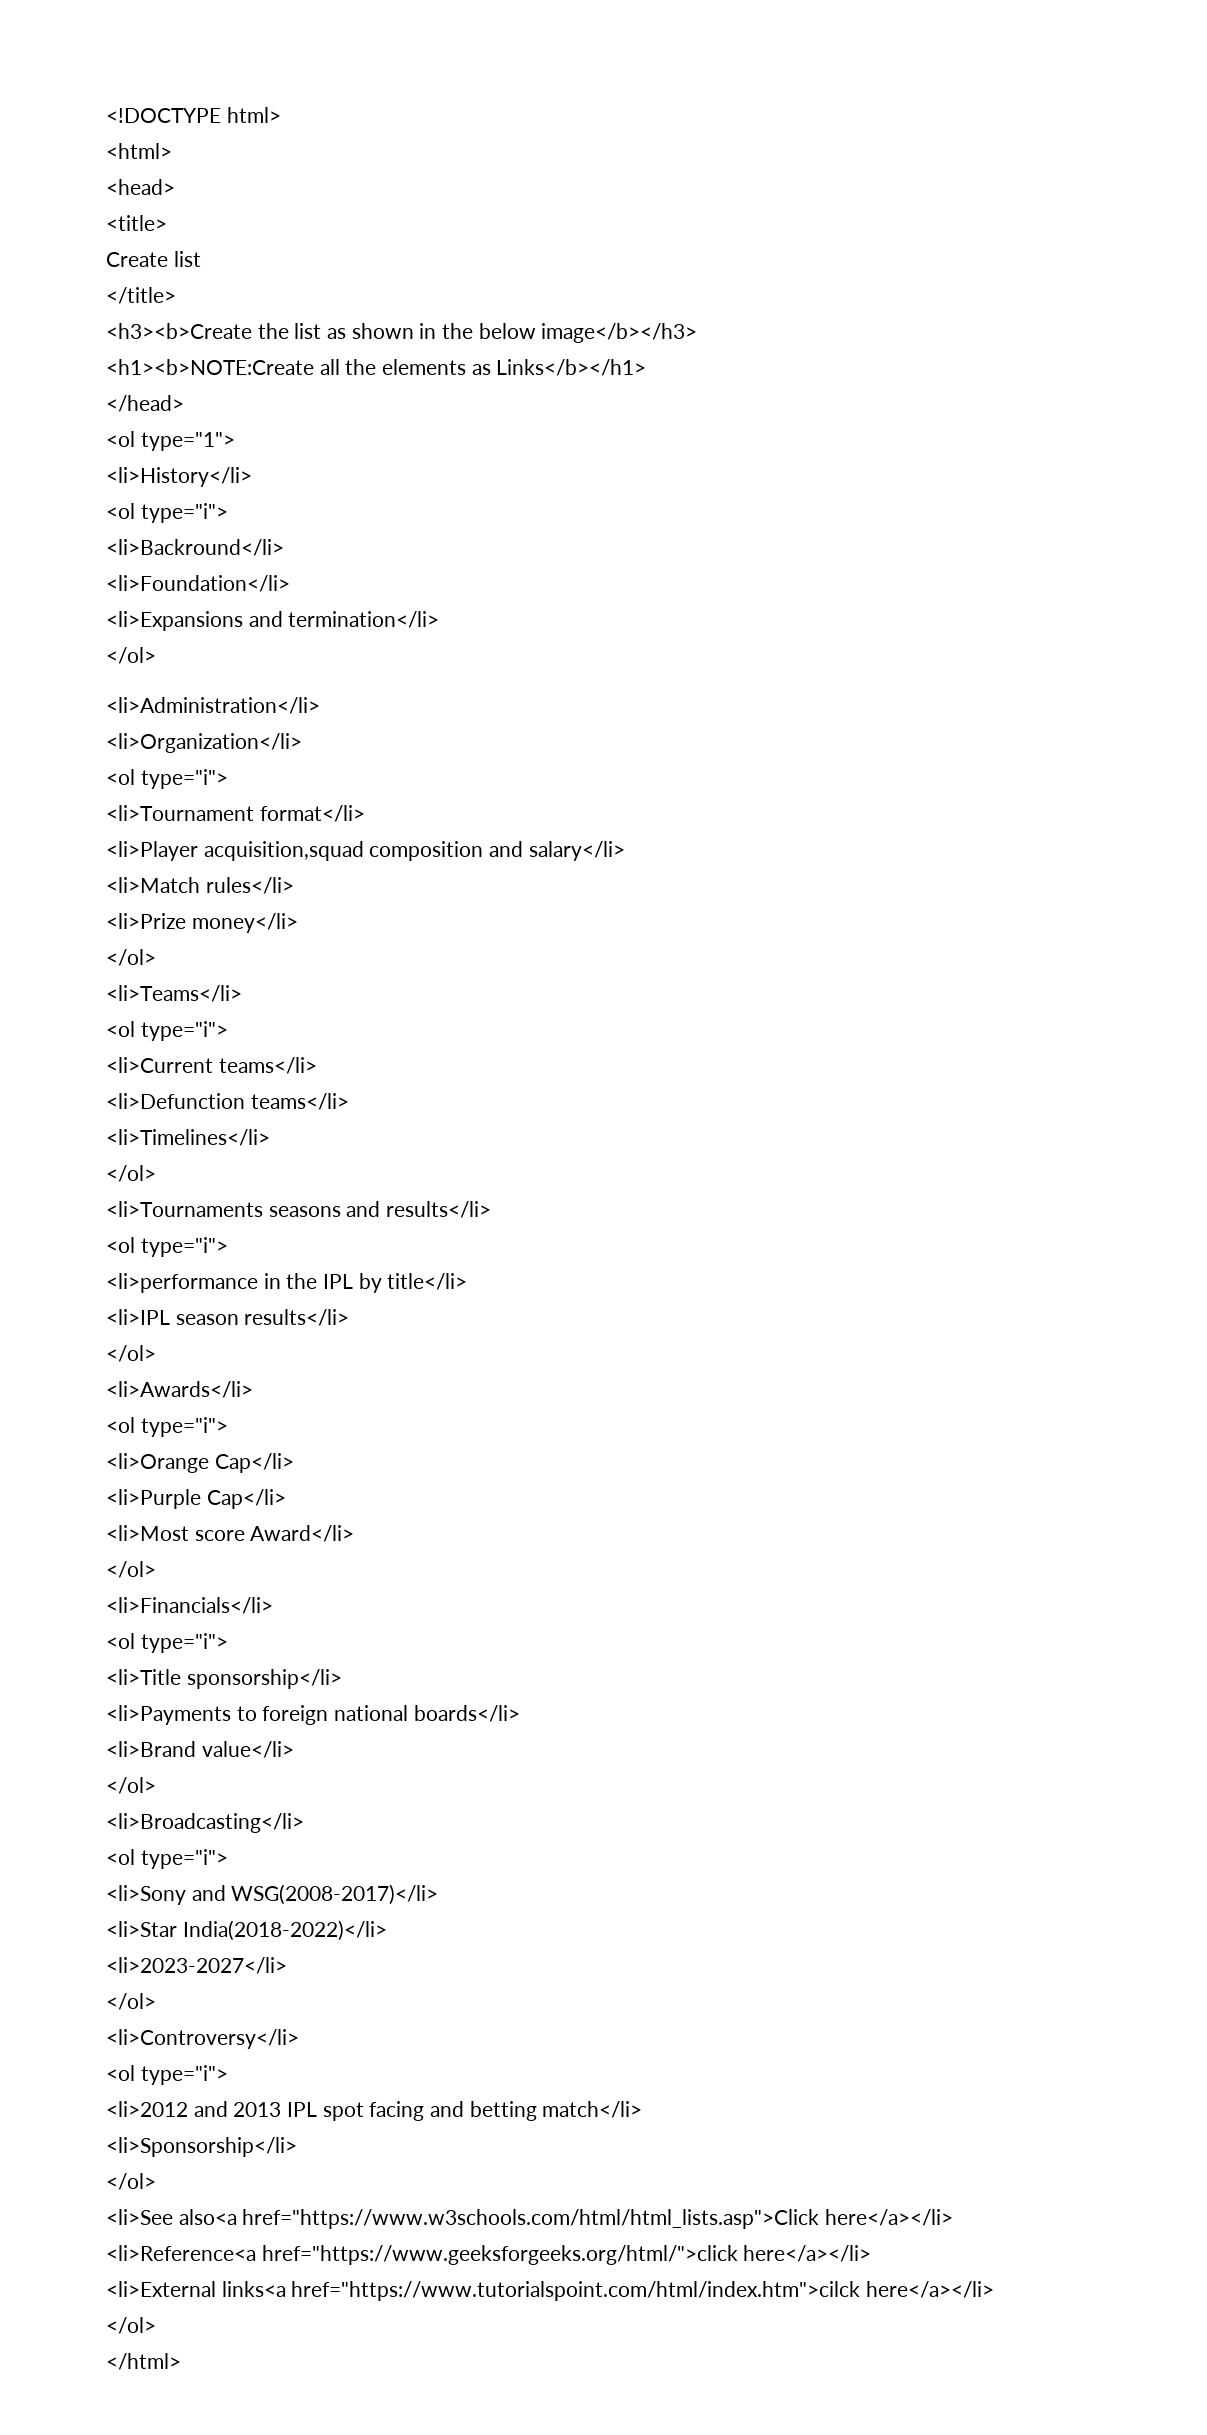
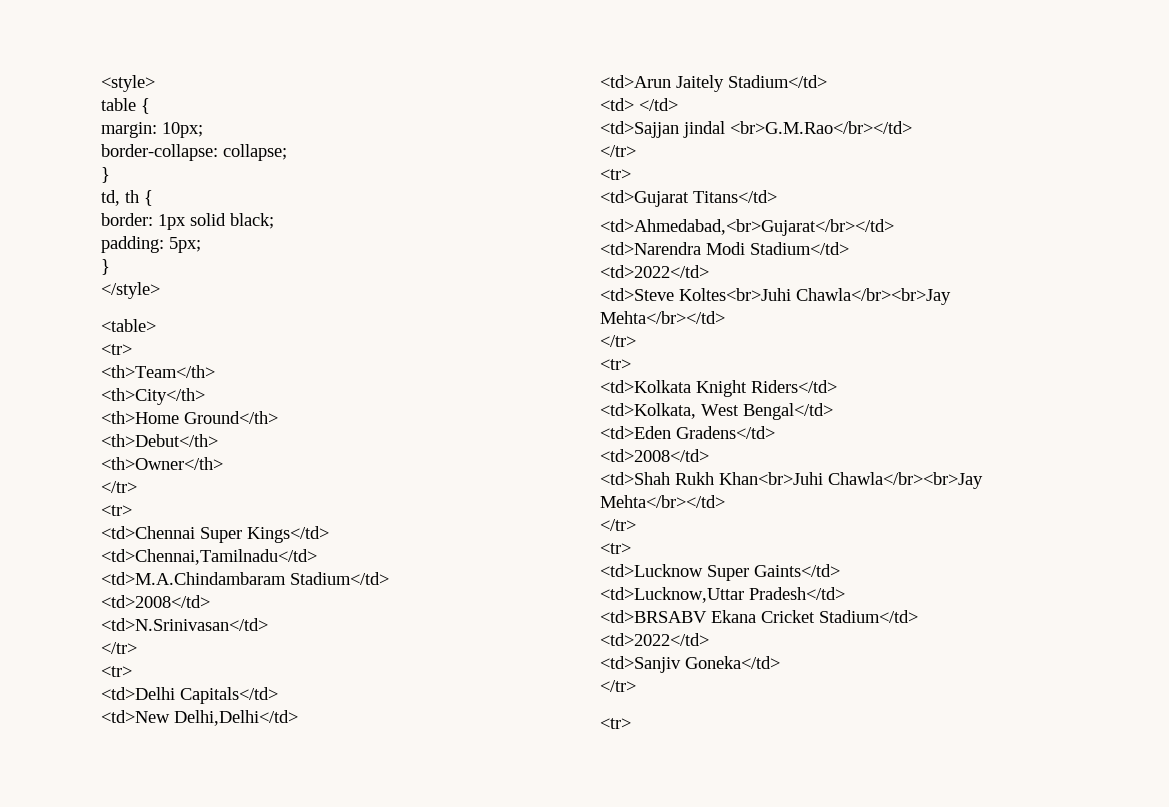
- <!DOCTYPE html>
- <html>
- <head>
- <title>
- Create list
- </title>
- <h3><b>Create the list as shown in the below image</b></h3>
- <h1><b>NOTE:Create all the elements as Links</b></h1>
- </head>
- <ol type="1">
- <li>History</li>
- <ol type="i">
- <li>Backround</li>
- <li>Foundation</li>
- <li>Expansions and termination</li>
- </ol>
- <li>Administration</li>
- <li>Organization</li>
- <ol type="i">
- <li>Tournament format</li>
- <li>Player acquisition,squad composition and salary</li>
- <li>Match rules</li>
- <li>Prize money</li>
- </ol>
- <li>Teams</li>
- <ol type="i">
- <li>Current teams</li>
- <li>Defunction teams</li>
- <li>Timelines</li>
- </ol>
- <li>Tournaments seasons and results</li>
- <ol type="i">
- <li>performance in the IPL by title</li>
- <li>IPL season results</li>
- </ol>
- <li>Awards</li>
- <ol type="i">
- <li>Orange Cap</li>
- <li>Purple Cap</li>
- <li>Most score Award</li>
- </ol>
- <li>Financials</li>
- <ol type="i">
- <li>Title sponsorship</li>
- <li>Payments to foreign national boards</li>
- <li>Brand value</li>
- </ol>
- <li>Broadcasting</li>
- <ol type="i">
- <li>Sony and WSG(2008-2017)</li>
- <li>Star India(2018-2022)</li>
- <li>2023-2027</li>
- </ol>
- <li>Controversy</li>
- <ol type="i">
- <li>2012 and 2013 IPL spot facing and betting match</li>
- <li>Sponsorship</li>
- </ol>
- <li>See also<a href="https://www.w3schools.com/html/html_lists.asp">Click here</a></li>
- <li>Reference<a href="https://www.geeksforgeeks.org/html/">click here</a></li>
- <li>External links<a href="https://www.tutorialspoint.com/html/index.htm">cilck here</a></li>
- </ol>
- </html>
+ <style>
+ table {
+ margin: 10px;
+ border-collapse: collapse;
+ }
+ td, th {
+ border: 1px solid black;
+ padding: 5px;
+ }
+ </style>
+ <table>
+ <tr>
+ <th>Team</th>
+ <th>City</th>
+ <th>Home Ground</th>
+ <th>Debut</th>
+ <th>Owner</th>
+ </tr>
+ <tr>
+ <td>Chennai Super Kings</td>
+ <td>Chennai,Tamilnadu</td>
+ <td>M.A.Chindambaram Stadium</td>
+ <td>2008</td>
+ <td>N.Srinivasan</td>
+ </tr>
+ <tr>
+ <td>Delhi Capitals</td>
+ <td>New Delhi,Delhi</td>
+ <td>Arun Jaitely Stadium</td>
+ <td> </td>
+ <td>Sajjan jindal <br>G.M.Rao</br></td>
+ </tr>
+ <tr>
+ <td>Gujarat Titans</td>
+ <td>Ahmedabad,<br>Gujarat</br></td>
+ <td>Narendra Modi Stadium</td>
+ <td>2022</td>
+ <td>Steve Koltes<br>Juhi Chawla</br><br>Jay Mehta</br></td>
+ </tr>
+ <tr>
+ <td>Kolkata Knight Riders</td>
+ <td>Kolkata, West Bengal</td>
+ <td>Eden Gradens</td>
+ <td>2008</td>
+ <td>Shah Rukh Khan<br>Juhi Chawla</br><br>Jay Mehta</br></td>
+ </tr>
+ <tr>
+ <td>Lucknow Super Gaints</td>
+ <td>Lucknow,Uttar Pradesh</td>
+ <td>BRSABV Ekana Cricket Stadium</td>
+ <td>2022</td>
+ <td>Sanjiv Goneka</td>
+ </tr>
+ <tr>

